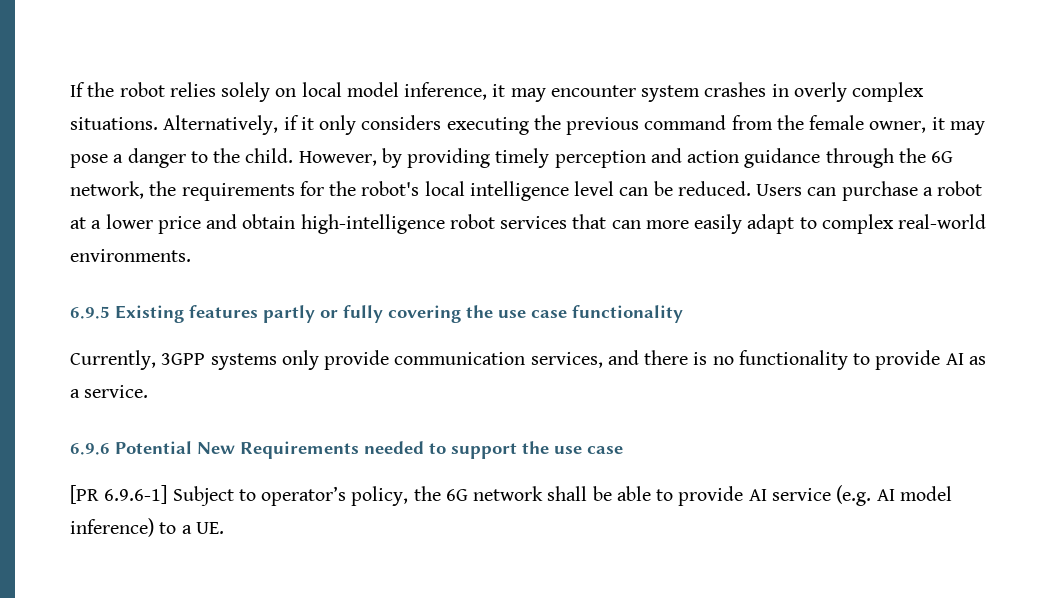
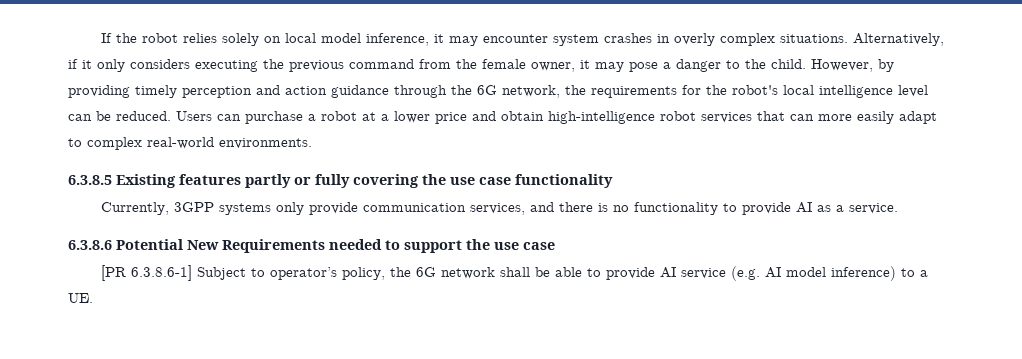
- 6.9.5 Existing features partly or fully covering the use case functionality
+ 6.3.8.5 Existing features partly or fully covering the use case functionality
- 6.9.6 Potential New Requirements needed to support the use case
+ 6.3.8.6 Potential New Requirements needed to support the use case
- [PR 6.9.6-1] Subject to operator’s policy, the 6G network shall be able to provide AI service (e.g. AI model inference) to a UE.
+ [PR 6.3.8.6-1] Subject to operator’s policy, the 6G network shall be able to provide AI service (e.g. AI model inference) to a UE.

